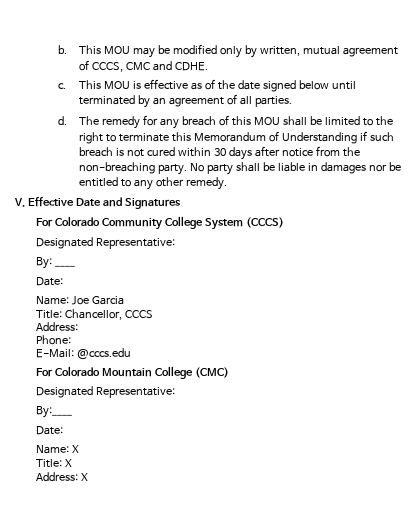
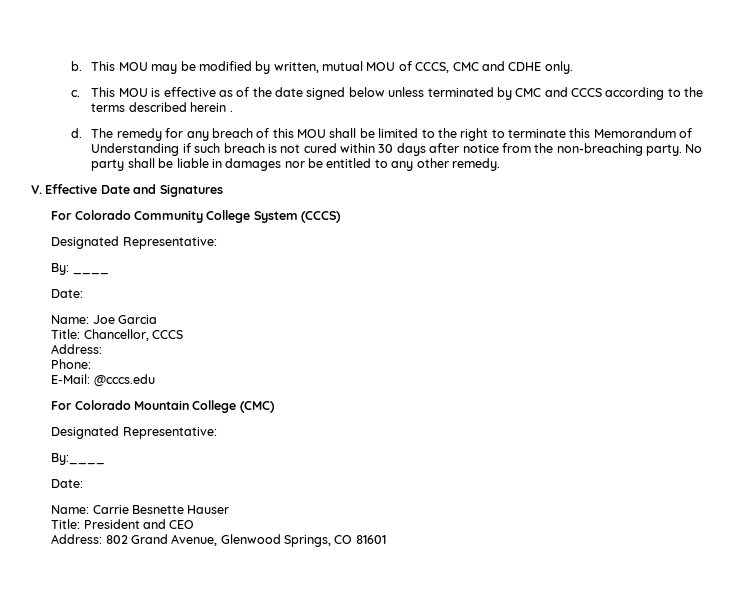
- This MOU may be modified only by written, mutual agreement of CCCS, CMC and CDHE.
+ This MOU may be modified by written, mutual MOU of CCCS, CMC and CDHE only.
- This MOU is effective as of the date signed below until terminated by an agreement of all parties.
+ This MOU is effective as of the date signed below unless terminated by CMC and CCCS according to the terms described herein .
- Name: X
- Title: X
- Address: X
+ Name: Carrie Besnette Hauser
+ Title: President and CEO
+ Address: 802 Grand Avenue, Glenwood Springs, CO 81601

